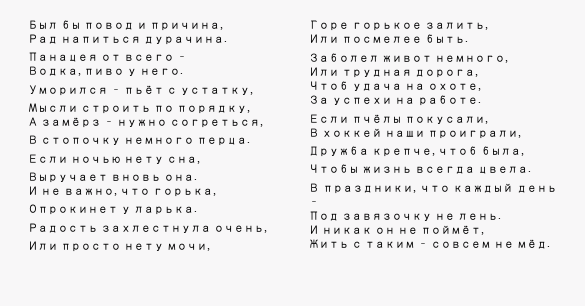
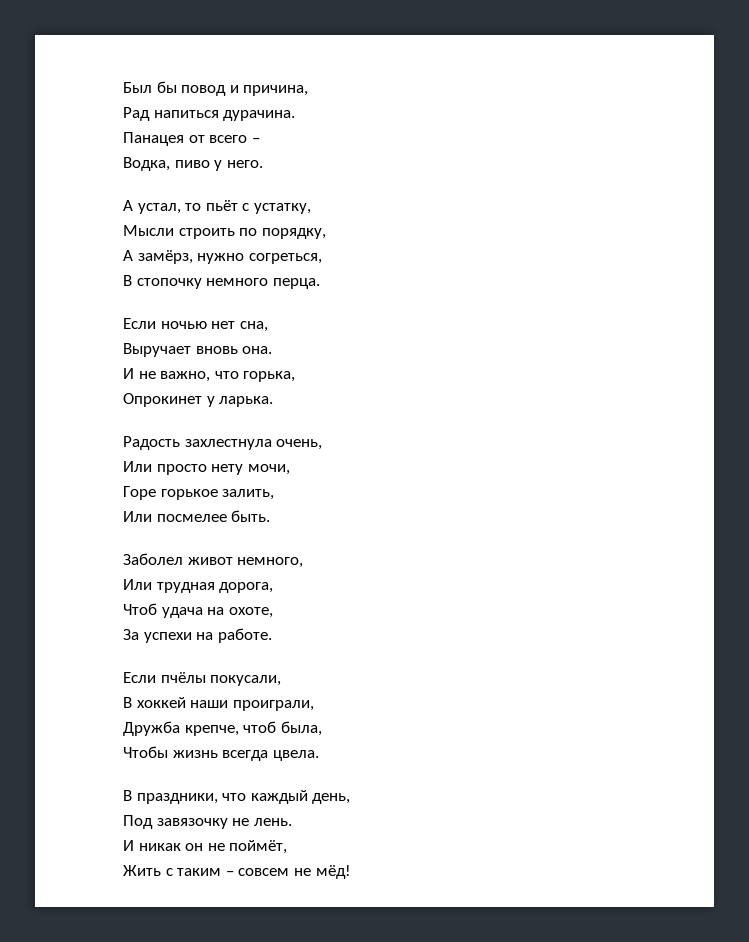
- Уморился – пьёт с устатку,
+ А устал, то пьёт с устатку,
- А замёрз – нужно согреться,
+ А замёрз, нужно согреться,
- Если ночью нету сна,
+ Если ночью нет сна,
- В праздники, что каждый день –
+ В праздники, что каждый день,
- Жить с таким – совсем не мёд.
+ Жить с таким – совсем не мёд!

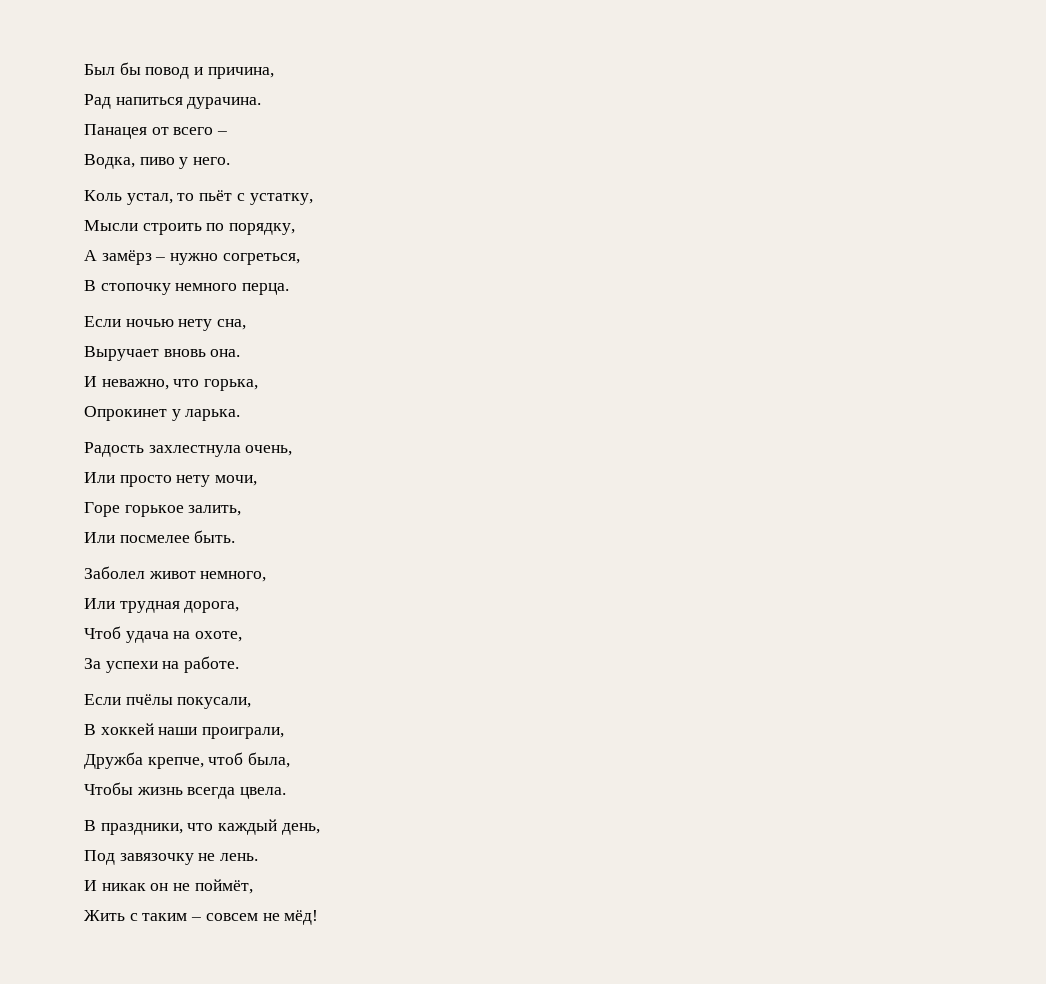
- А устал, то пьёт с устатку,
+ Коль устал, то пьёт с устатку,
- А замёрз, нужно согреться,
+ А замёрз – нужно согреться,
- Если ночью нет сна,
+ Если ночью нету сна,
- И не важно, что горька,
+ И неважно, что горька,

